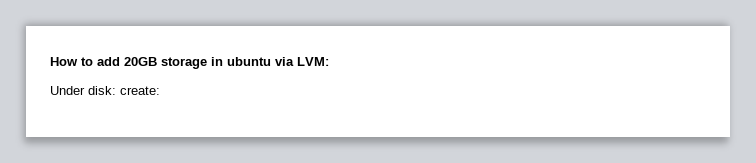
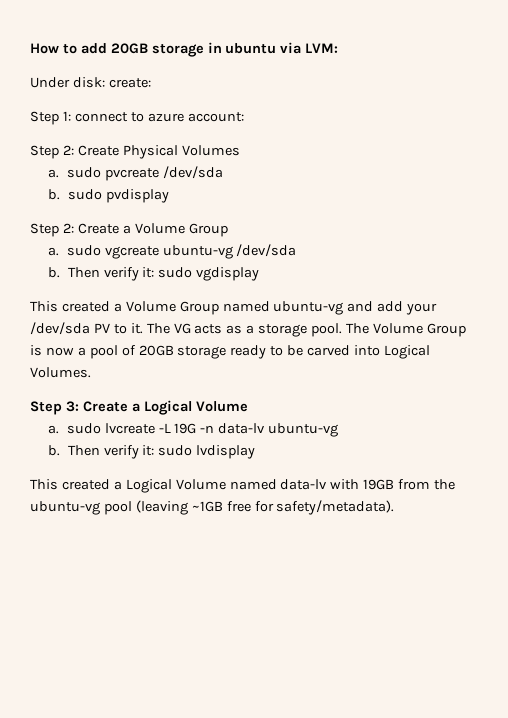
+ Step 1: connect to azure account:
+ Step 2: Create Physical Volumes
+ a. sudo pvcreate /dev/sda
+ b. sudo pvdisplay
+ Step 2: Create a Volume Group
+ a. sudo vgcreate ubuntu-vg /dev/sda
+ b. Then verify it: sudo vgdisplay
+ This created a Volume Group named ubuntu-vg and add your /dev/sda PV to it. The VG acts as a storage pool. The Volume Group is now a pool of 20GB storage ready to be carved into Logical Volumes.
+ Step 3: Create a Logical Volume
+ a. sudo lvcreate -L 19G -n data-lv ubuntu-vg
+ b. Then verify it: sudo lvdisplay
+ This created a Logical Volume named data-lv with 19GB from the ubuntu-vg pool (leaving ~1GB free for safety/metadata).

